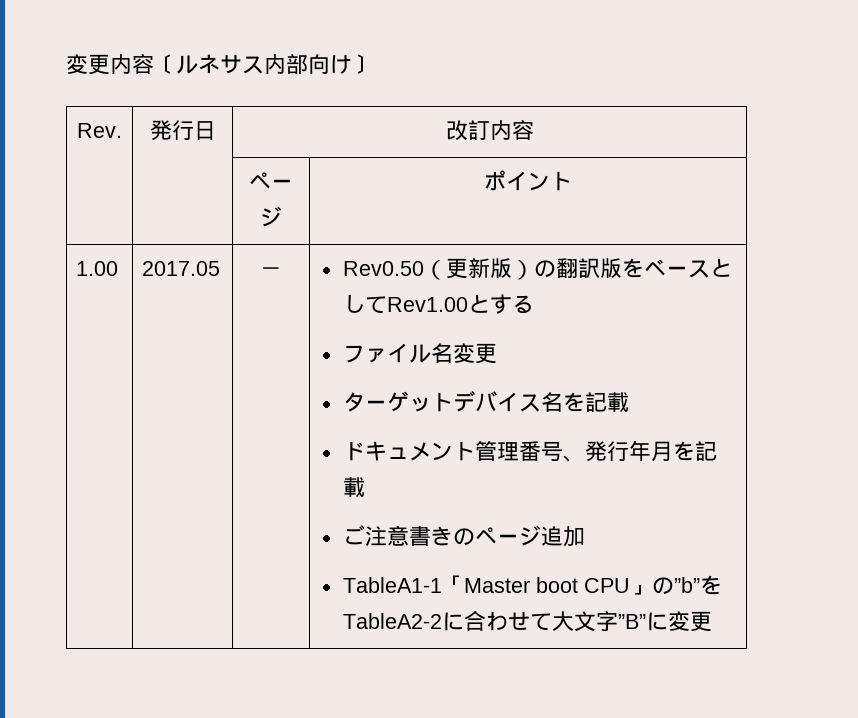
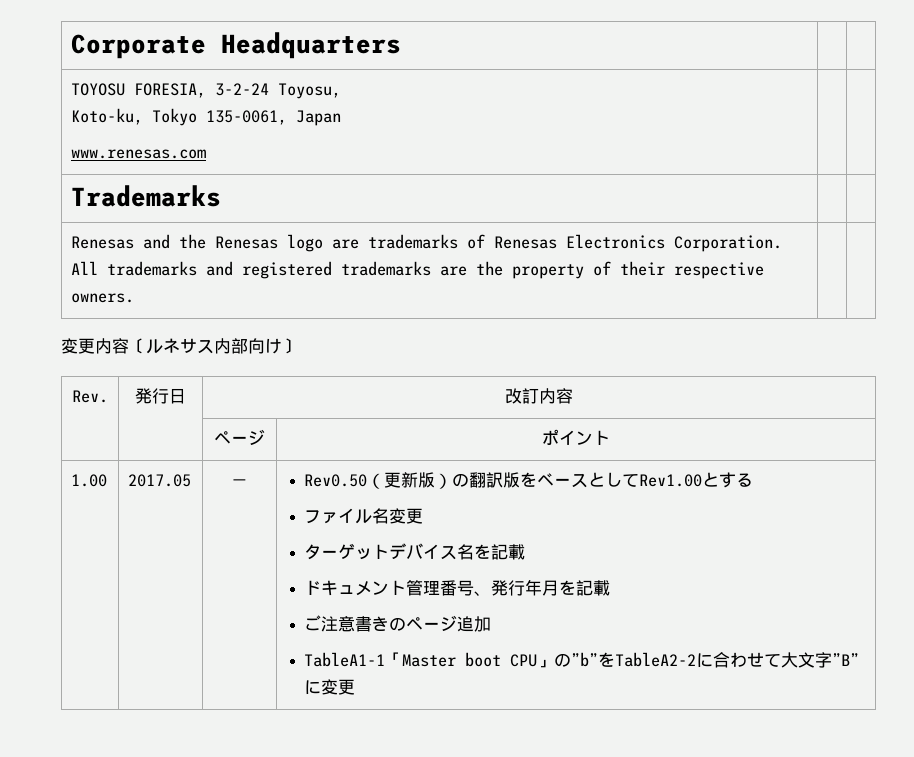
+ Corporate Headquarters | |
+ TOYOSU FORESIA, 3-2-24 Toyosu,
+ Koto-ku, Tokyo 135-0061, Japan
+ www.renesas.com | |
+ Trademarks | |
+ Renesas and the Renesas logo are trademarks of Renesas Electronics Corporation. All trademarks and registered trademarks are the property of their respective owners. | |

